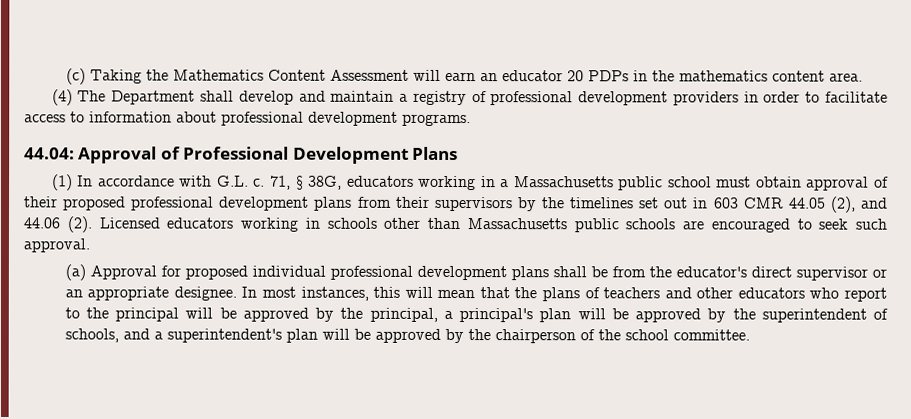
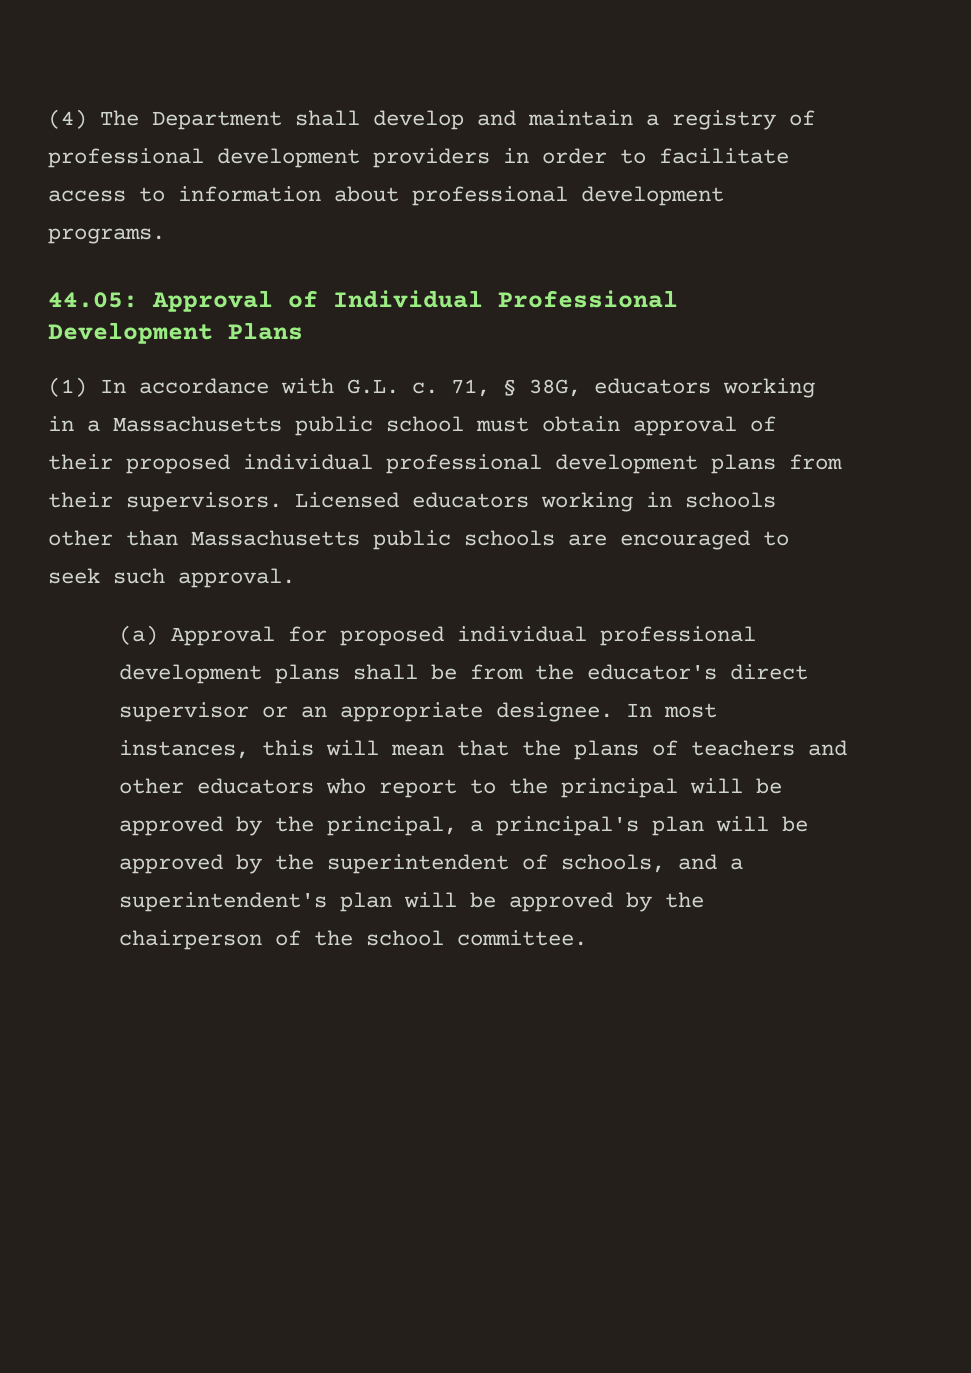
- (c) Taking the Mathematics Content Assessment will earn an educator 20 PDPs in the mathematics content area.
- 44.04: Approval of Professional Development Plans
+ 44.05: Approval of Individual Professional Development Plans
- 71, § 38G, educators working in a Massachusetts public school must obtain approval of their proposed professional development plans from their supervisors by the timelines set out in 603 CMR 44.05 (2), and 44.06 (2).
+ 71, § 38G, educators working in a Massachusetts public school must obtain approval of their proposed individual professional development plans from their supervisors.

